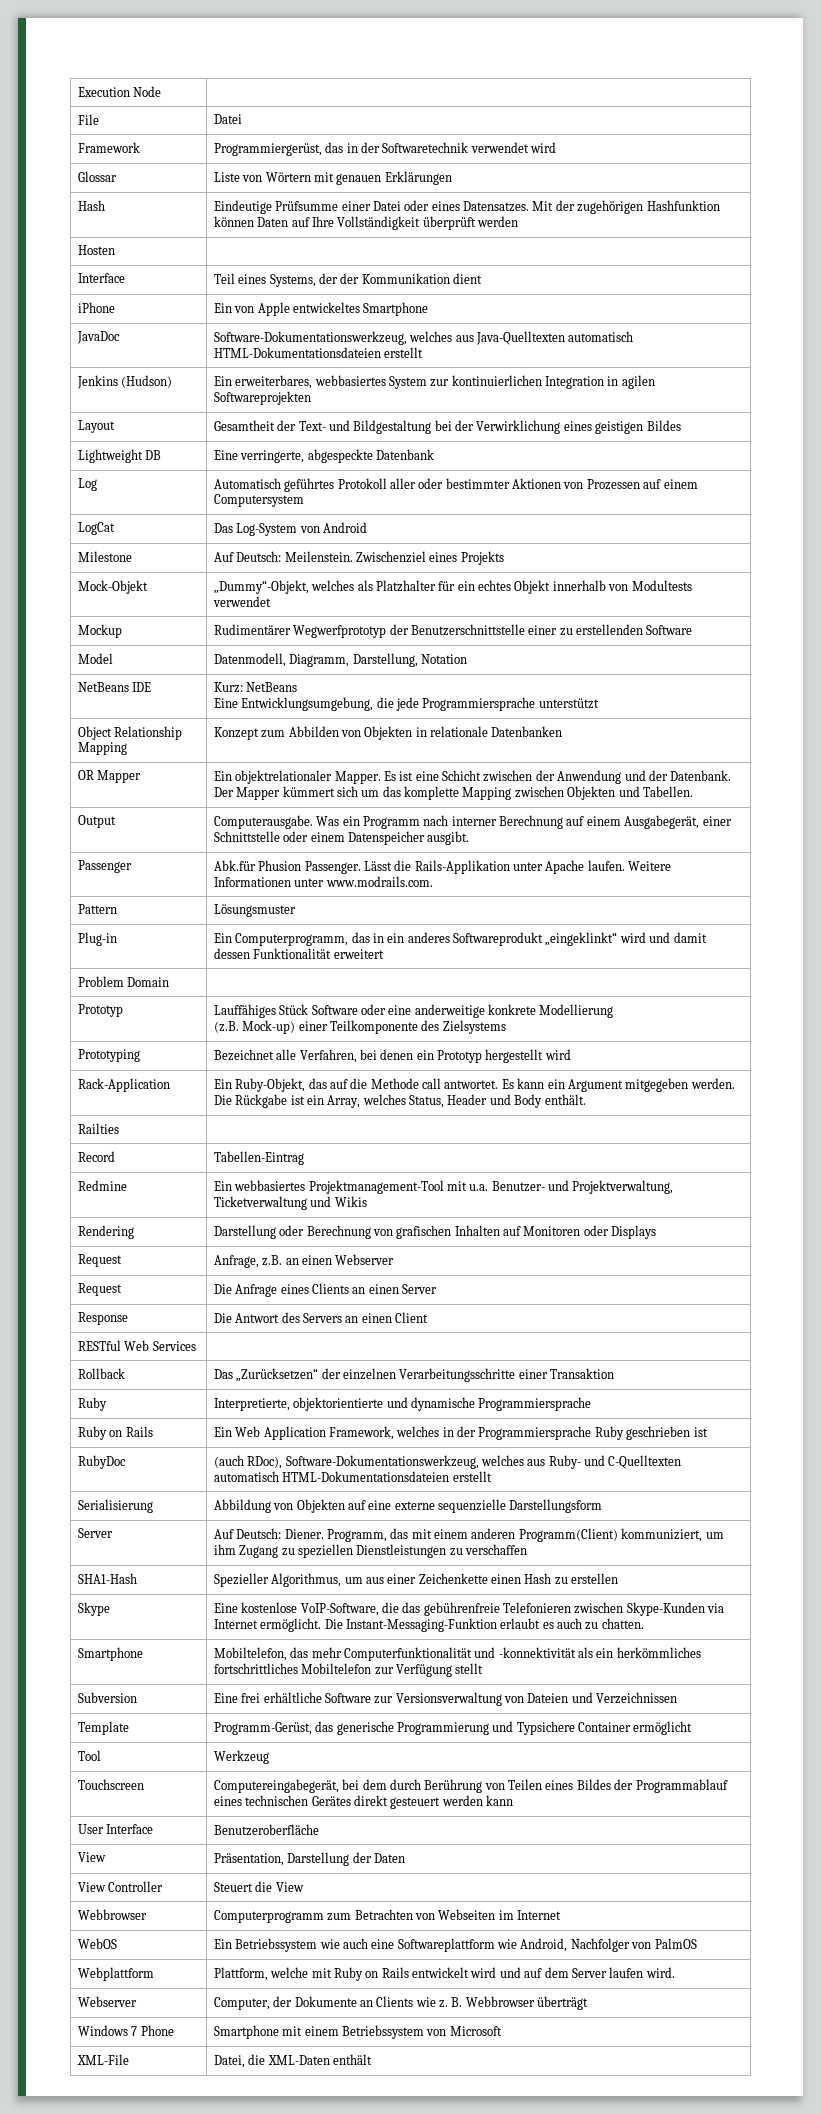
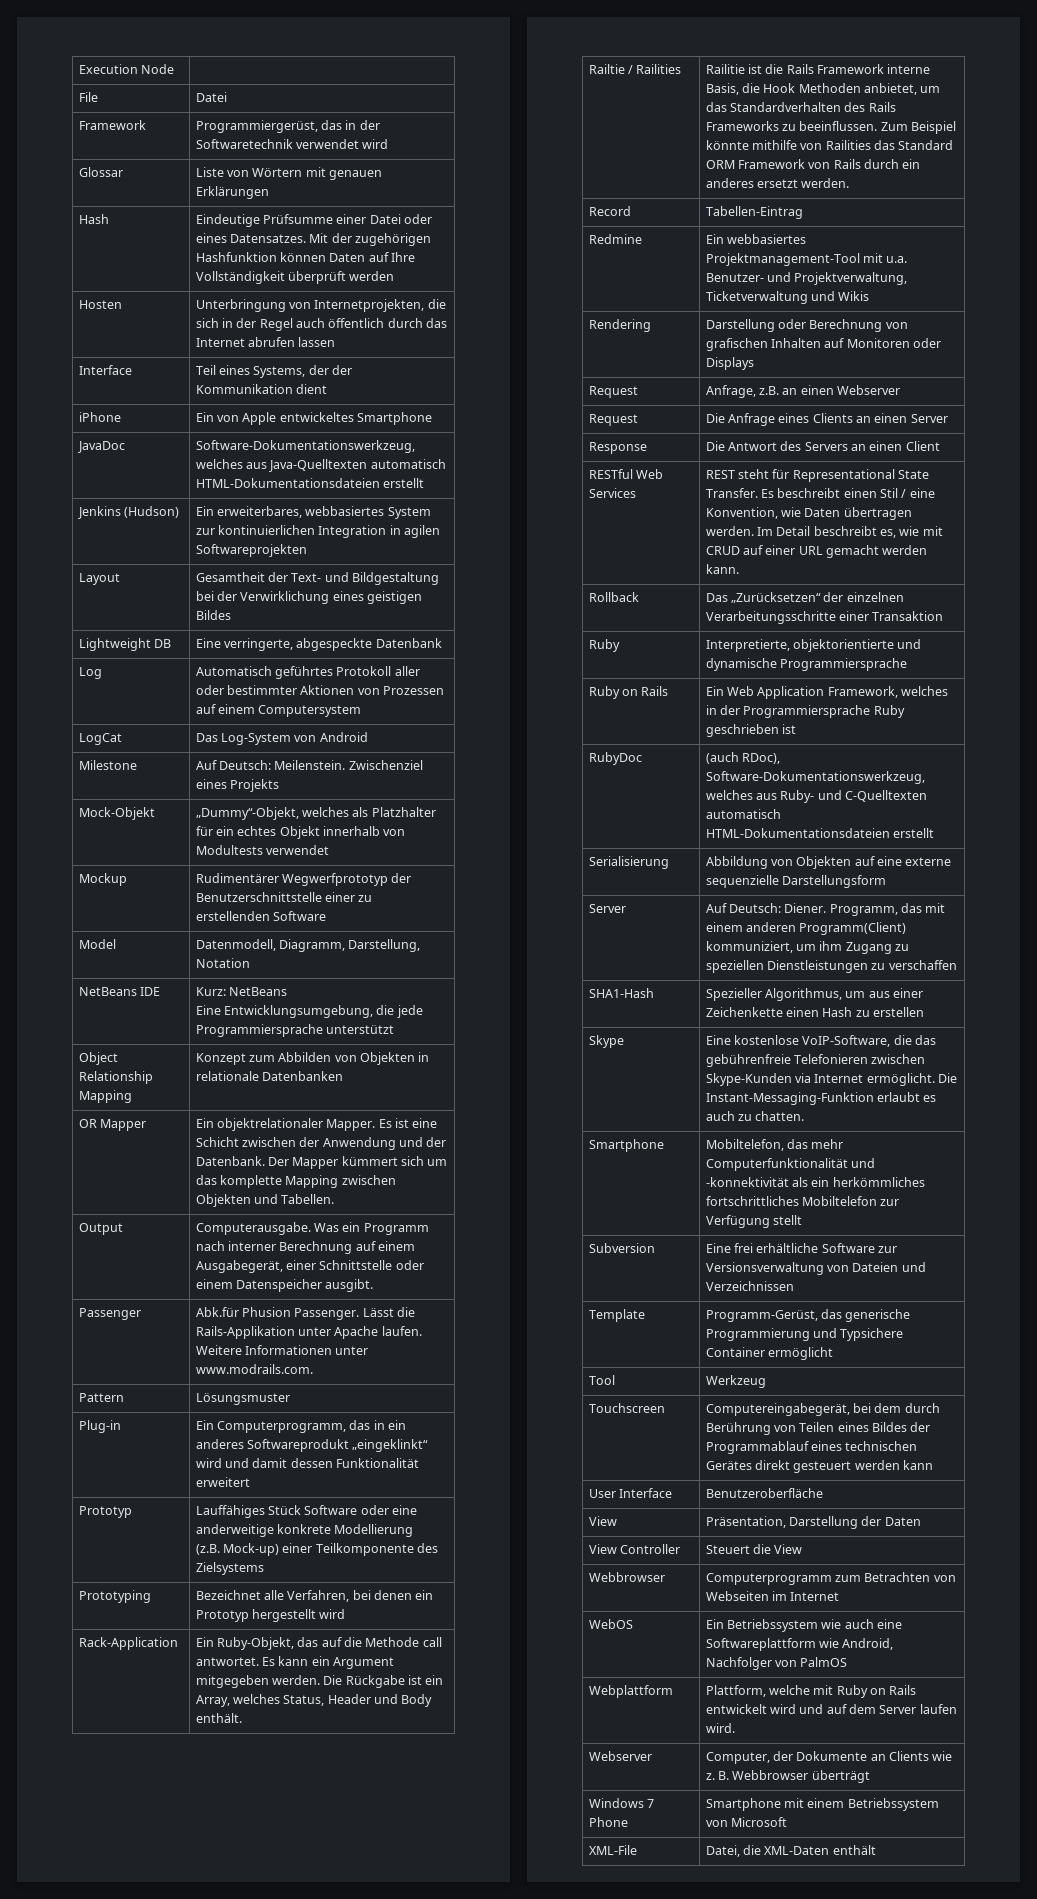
- Hosten |
+ Hosten | Unterbringung von Internetprojekten, die sich in der Regel auch öffentlich durch das Internet abrufen lassen
- Problem Domain |
- Railties |
+ Railtie / Railities | Railitie ist die Rails Framework interne Basis, die Hook Methoden anbietet, um das Standardverhalten des Rails Frameworks zu beeinflussen. Zum Beispiel könnte mithilfe von Railities das Standard ORM Framework von Rails durch ein anderes ersetzt werden.
- RESTful Web Services |
+ RESTful Web Services | REST steht für Representational State Transfer. Es beschreibt einen Stil / eine Konvention, wie Daten übertragen werden. Im Detail beschreibt es, wie mit CRUD auf einer URL gemacht werden kann.

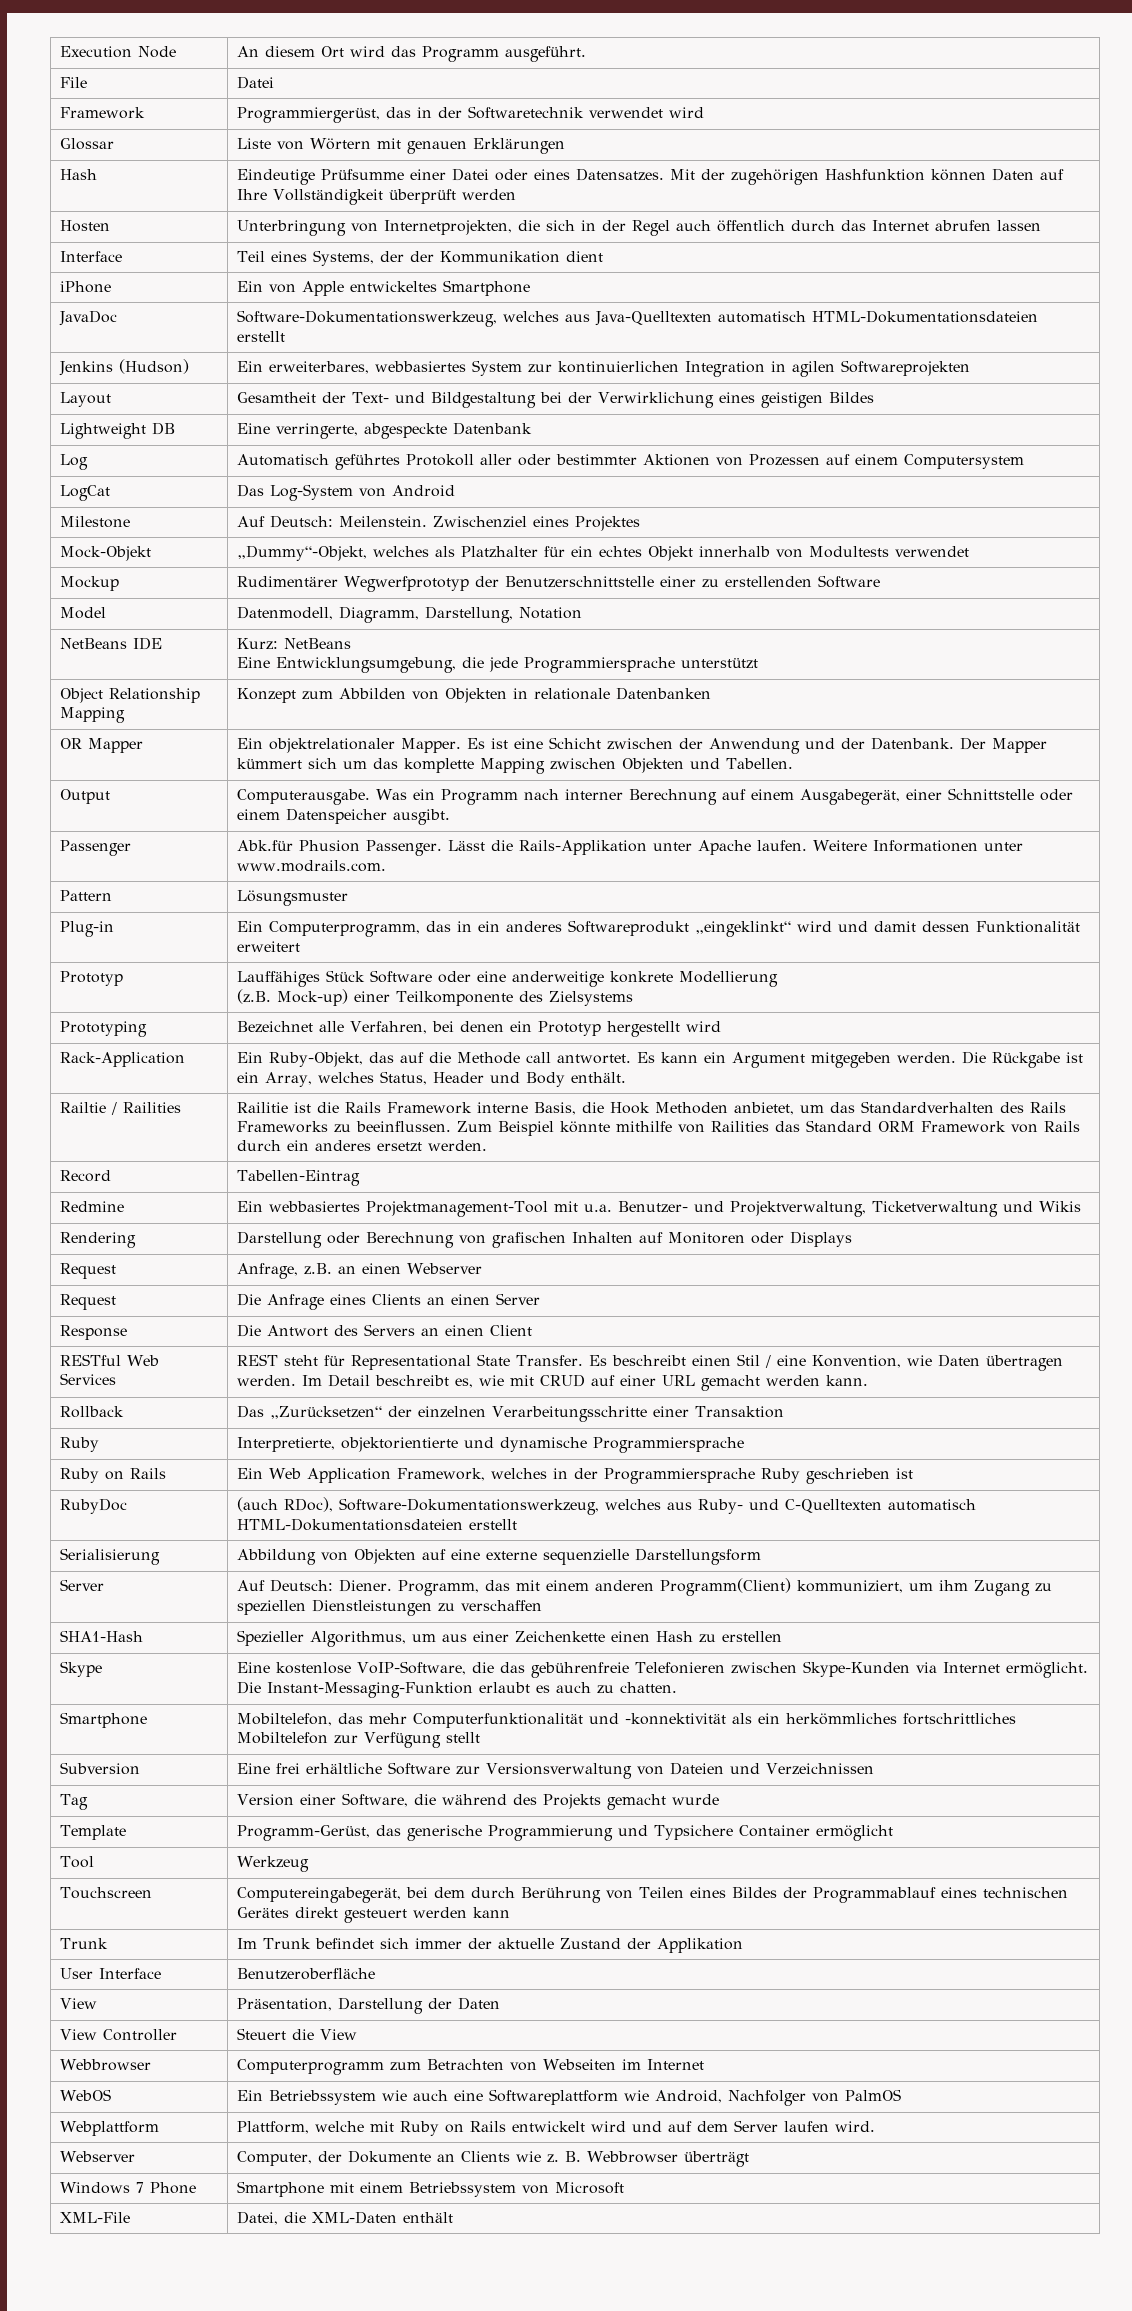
- Execution Node |
+ Execution Node | An diesem Ort wird das Programm ausgeführt.
- Milestone | Auf Deutsch: Meilenstein. Zwischenziel eines Projekts
+ Milestone | Auf Deutsch: Meilenstein. Zwischenziel eines Projektes
+ Tag | Version einer Software, die während des Projekts gemacht wurde
+ Trunk | Im Trunk befindet sich immer der aktuelle Zustand der Applikation

